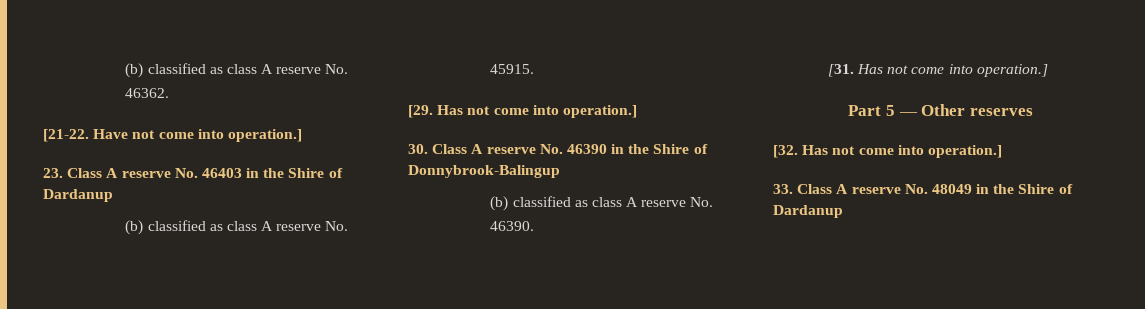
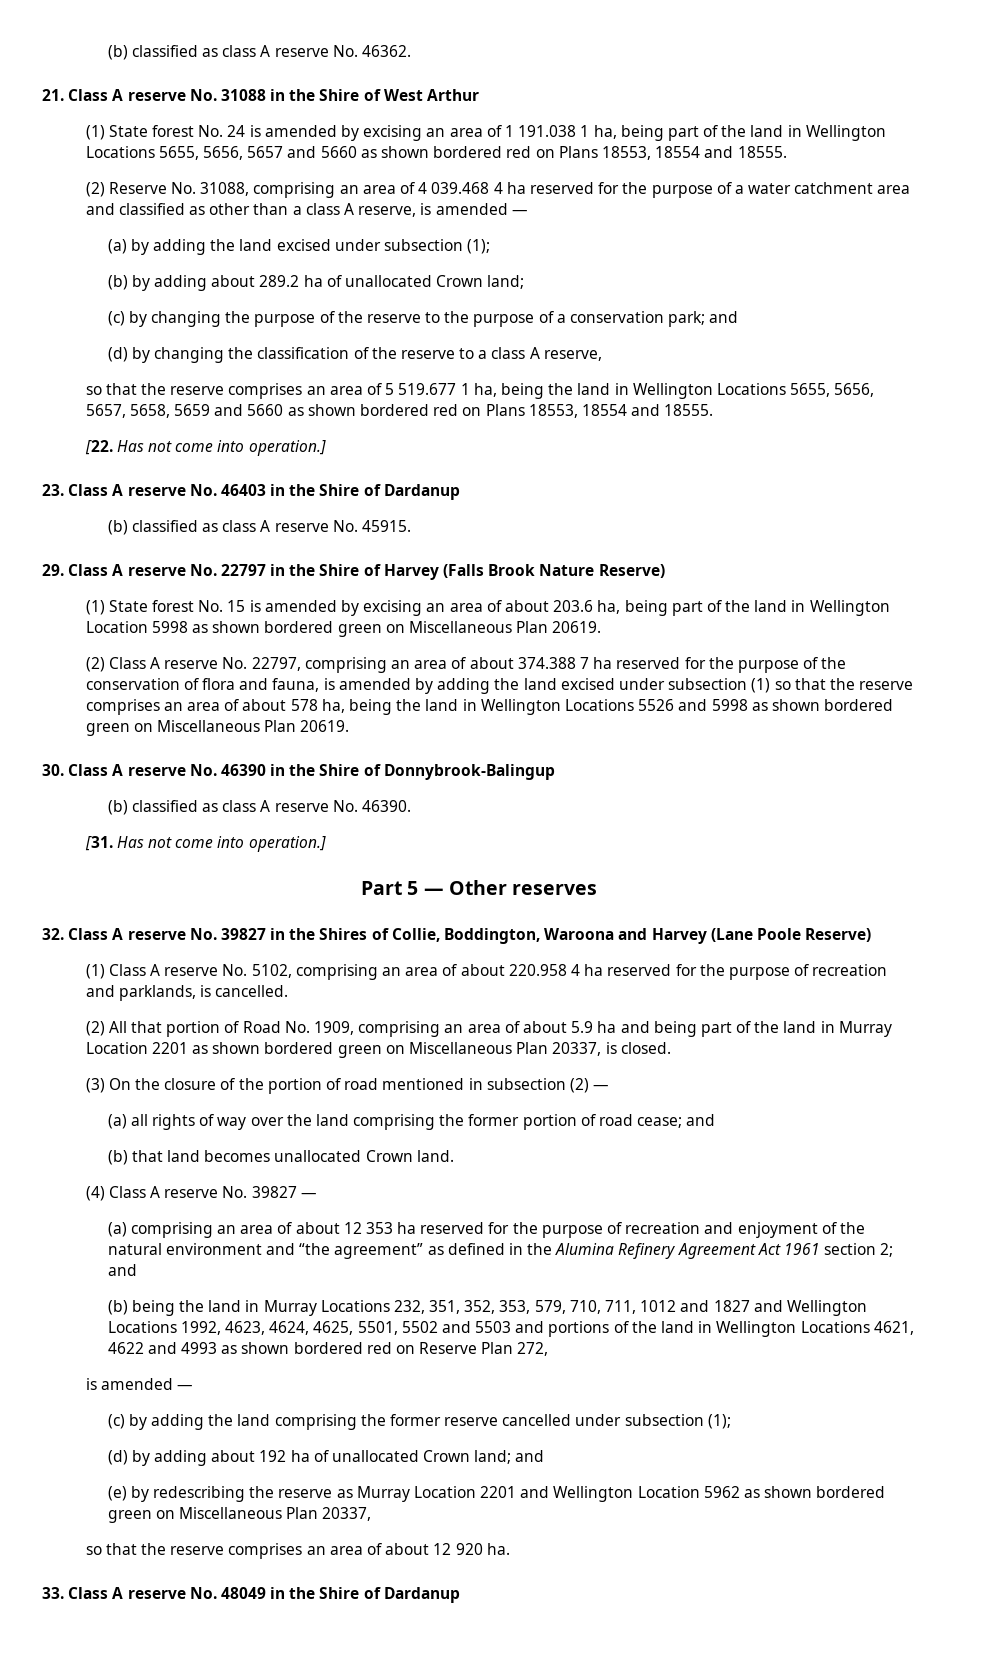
- [21-22. Have not come into operation.]
+ 21. Class A reserve No. 31088 in the Shire of West Arthur
+ (1) State forest No. 24 is amended by excising an area of 1 191.038 1 ha, being part of the land in Wellington Locations 5655, 5656, 5657 and 5660 as shown bordered red on Plans 18553, 18554 and 18555.
+ (2) Reserve No. 31088, comprising an area of 4 039.468 4 ha reserved for the purpose of a water catchment area and classified as other than a class A reserve, is amended —
+ (a) by adding the land excised under subsection (1);
+ (b) by adding about 289.2 ha of unallocated Crown land;
+ (c) by changing the purpose of the reserve to the purpose of a conservation park; and
+ (d) by changing the classification of the reserve to a class A reserve,
+ so that the reserve comprises an area of 5 519.677 1 ha, being the land in Wellington Locations 5655, 5656, 5657, 5658, 5659 and 5660 as shown bordered red on Plans 18553, 18554 and 18555.
+ [22. Has not come into operation.]
- [29. Has not come into operation.]
+ 29. Class A reserve No. 22797 in the Shire of Harvey (Falls Brook Nature Reserve)
+ (1) State forest No. 15 is amended by excising an area of about 203.6 ha, being part of the land in Wellington Location 5998 as shown bordered green on Miscellaneous Plan 20619.
+ (2) Class A reserve No. 22797, comprising an area of about 374.388 7 ha reserved for the purpose of the conservation of flora and fauna, is amended by adding the land excised under subsection (1) so that the reserve comprises an area of about 578 ha, being the land in Wellington Locations 5526 and 5998 as shown bordered green on Miscellaneous Plan 20619.
- [32. Has not come into operation.]
+ 32. Class A reserve No. 39827 in the Shires of Collie, Boddington, Waroona and Harvey (Lane Poole Reserve)
+ (1) Class A reserve No. 5102, comprising an area of about 220.958 4 ha reserved for the purpose of recreation and parklands, is cancelled.
+ (2) All that portion of Road No. 1909, comprising an area of about 5.9 ha and being part of the land in Murray Location 2201 as shown bordered green on Miscellaneous Plan 20337, is closed.
+ (3) On the closure of the portion of road mentioned in subsection (2) —
+ (a) all rights of way over the land comprising the former portion of road cease; and
+ (b) that land becomes unallocated Crown land.
+ (4) Class A reserve No. 39827 —
+ (a) comprising an area of about 12 353 ha reserved for the purpose of recreation and enjoyment of the natural environment and “the agreement” as defined in the Alumina Refinery Agreement Act 1961 section 2; and
+ (b) being the land in Murray Locations 232, 351, 352, 353, 579, 710, 711, 1012 and 1827 and Wellington Locations 1992, 4623, 4624, 4625, 5501, 5502 and 5503 and portions of the land in Wellington Locations 4621, 4622 and 4993 as shown bordered red on Reserve Plan 272,
+ is amended —
+ (c) by adding the land comprising the former reserve cancelled under subsection (1);
+ (d) by adding about 192 ha of unallocated Crown land; and
+ (e) by redescribing the reserve as Murray Location 2201 and Wellington Location 5962 as shown bordered green on Miscellaneous Plan 20337,
+ so that the reserve comprises an area of about 12 920 ha.

